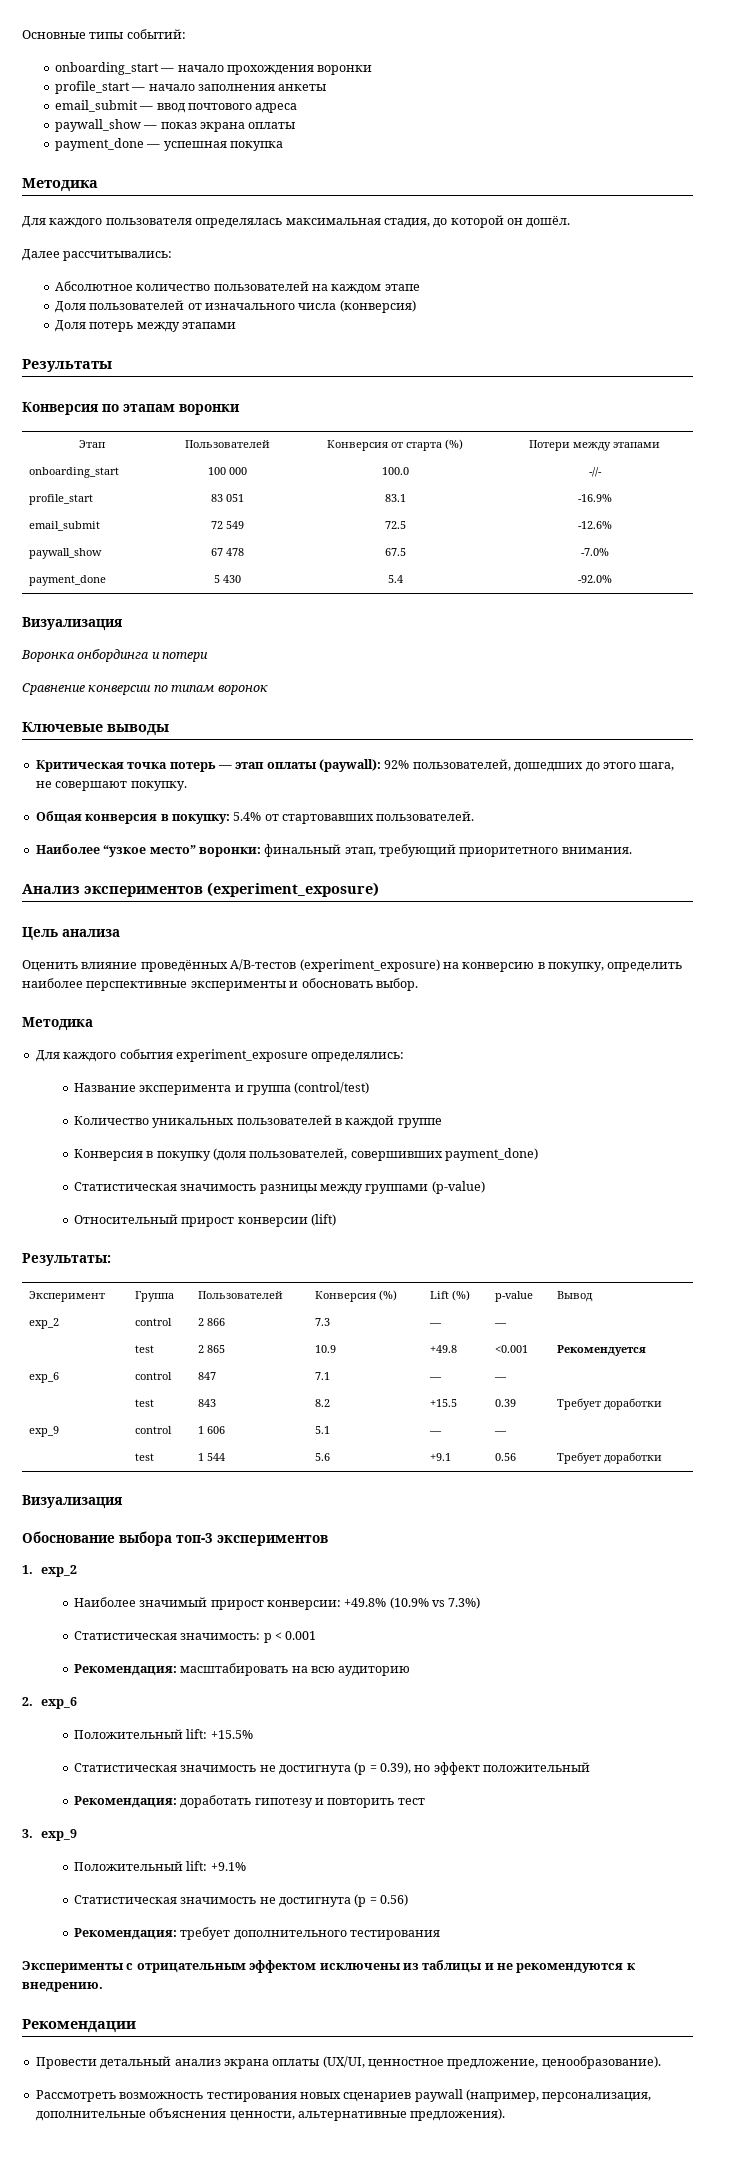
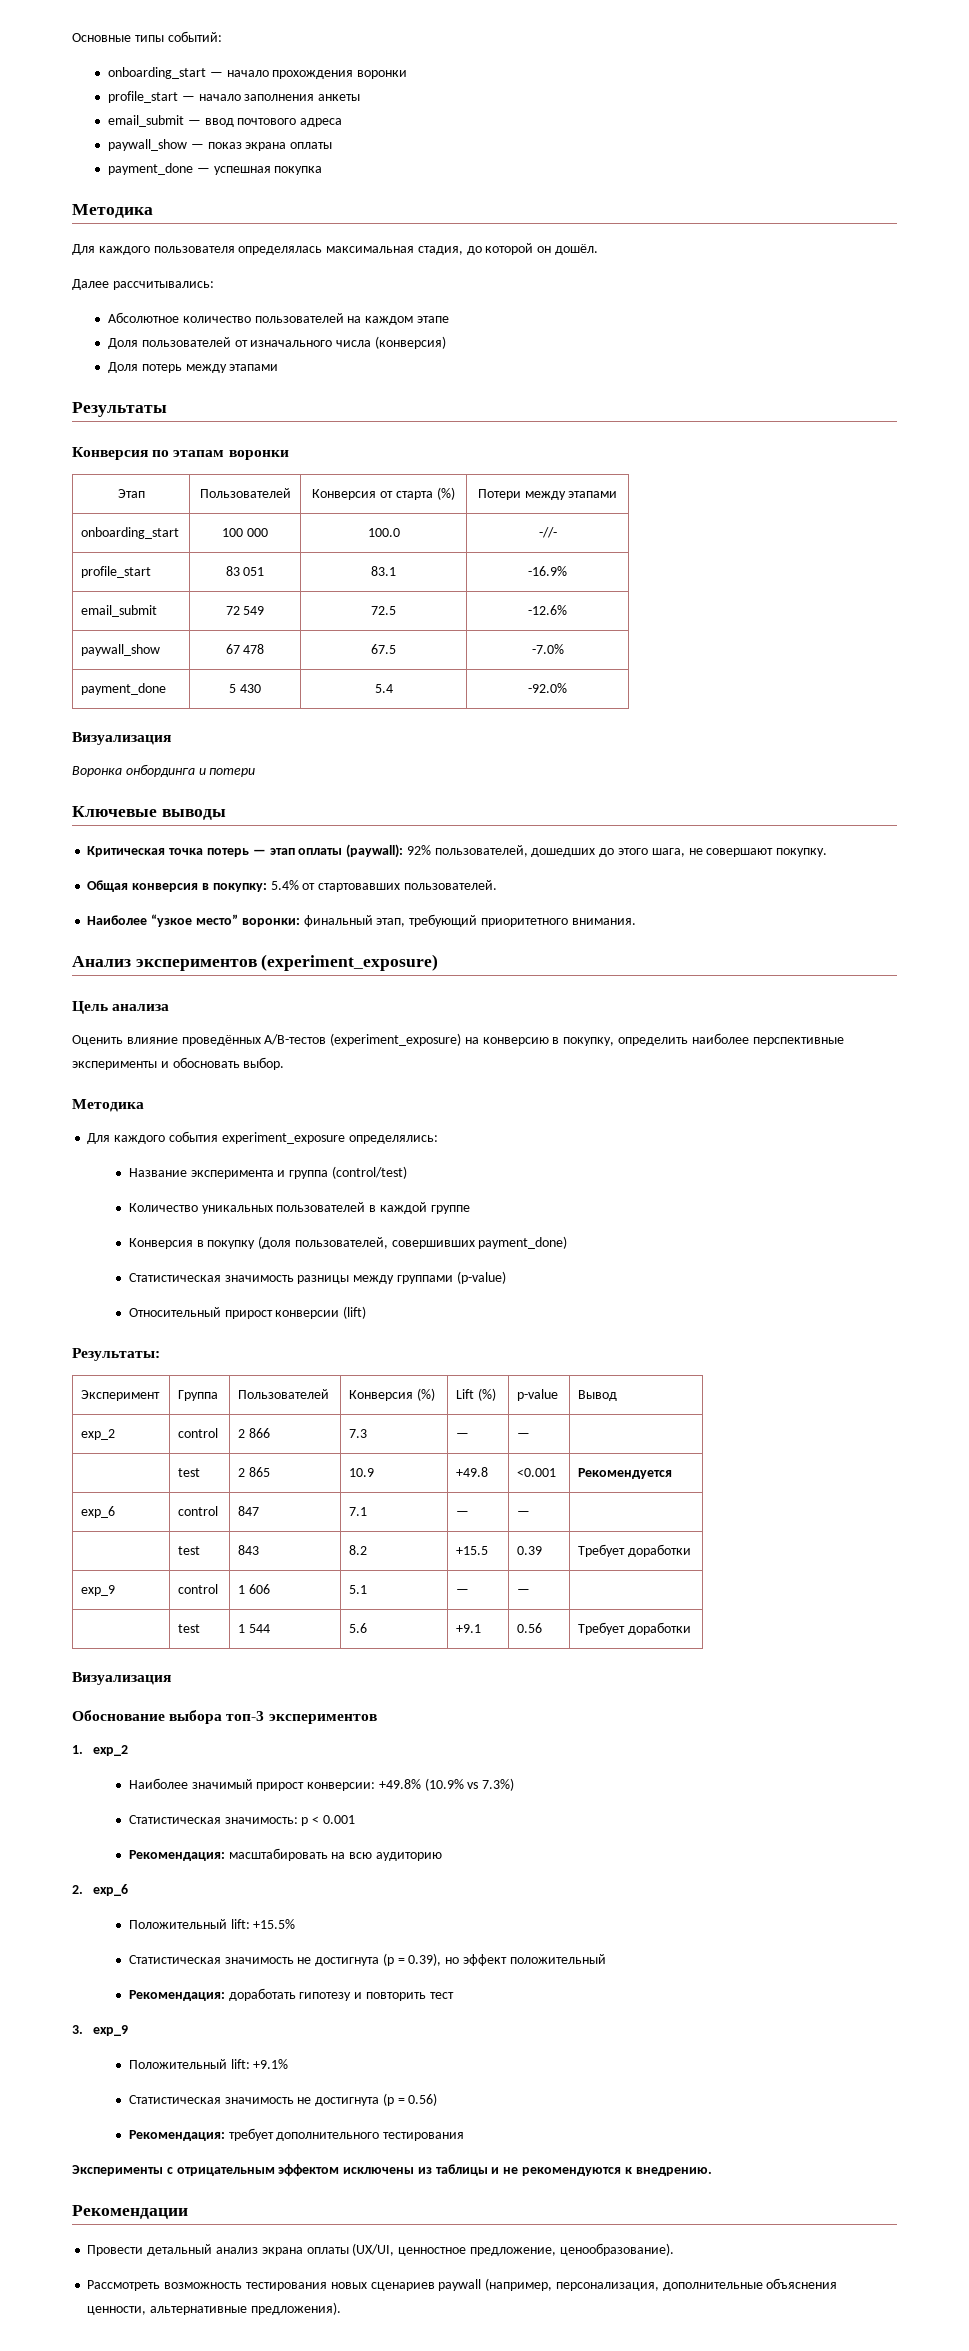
- Сравнение конверсии по типам воронок

